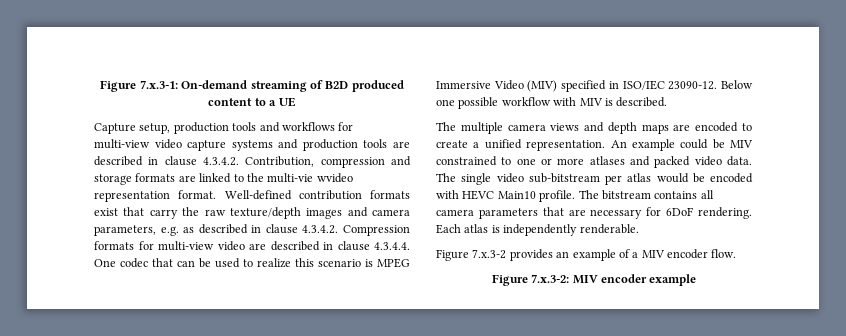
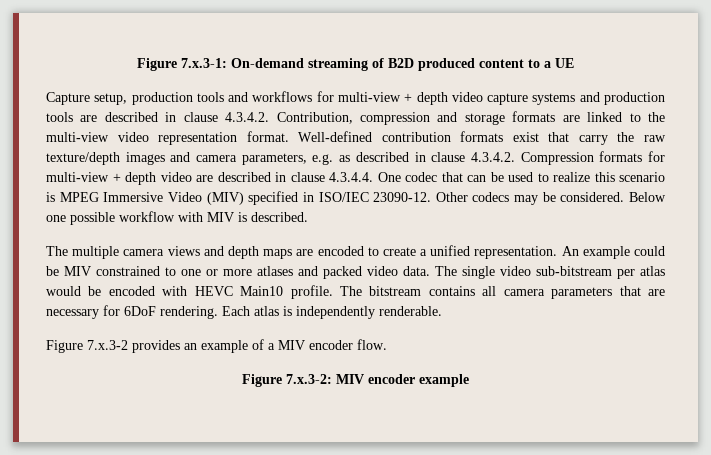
- Capture setup, production tools and workflows for multi-view video capture systems and production tools are described in clause 4.3.4.2. Contribution, compression and storage formats are linked to the multi-vie wvideo representation format.
+ Capture setup, production tools and workflows for multi-view + depth video capture systems and production tools are described in clause 4.3.4.2. Contribution, compression and storage formats are linked to the multi-view video representation format.
- Well-defined contribution formats exist that carry the raw texture/depth images and camera parameters, e.g. as described in clause 4.3.4.2. Compression formats for multi-view video are described in clause 4.3.4.4. One codec that can be used to realize this scenario is MPEG Immersive Video (MIV) specified in ISO/IEC 23090-12.
+ Well-defined contribution formats exist that carry the raw texture/depth images and camera parameters, e.g. as described in clause 4.3.4.2. Compression formats for multi-view + depth video are described in clause 4.3.4.4. One codec that can be used to realize this scenario is MPEG Immersive Video (MIV) specified in ISO/IEC 23090-12.
+ Other codecs may be considered.

